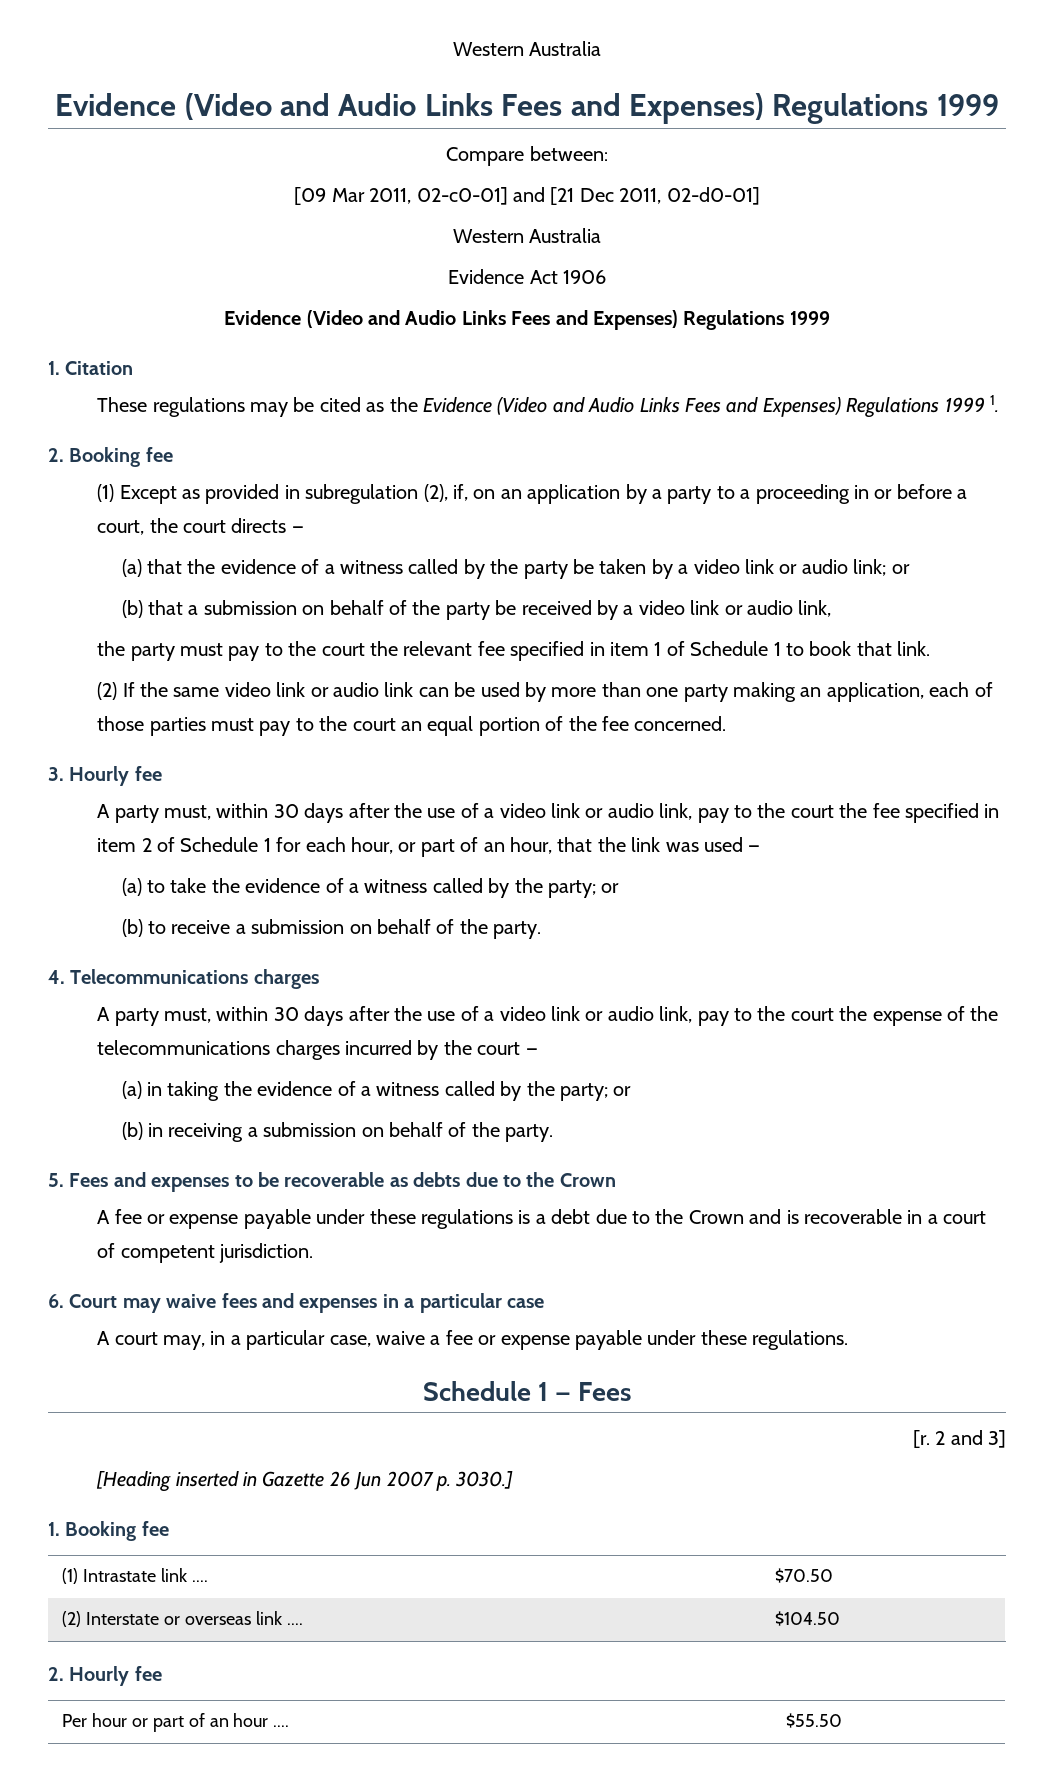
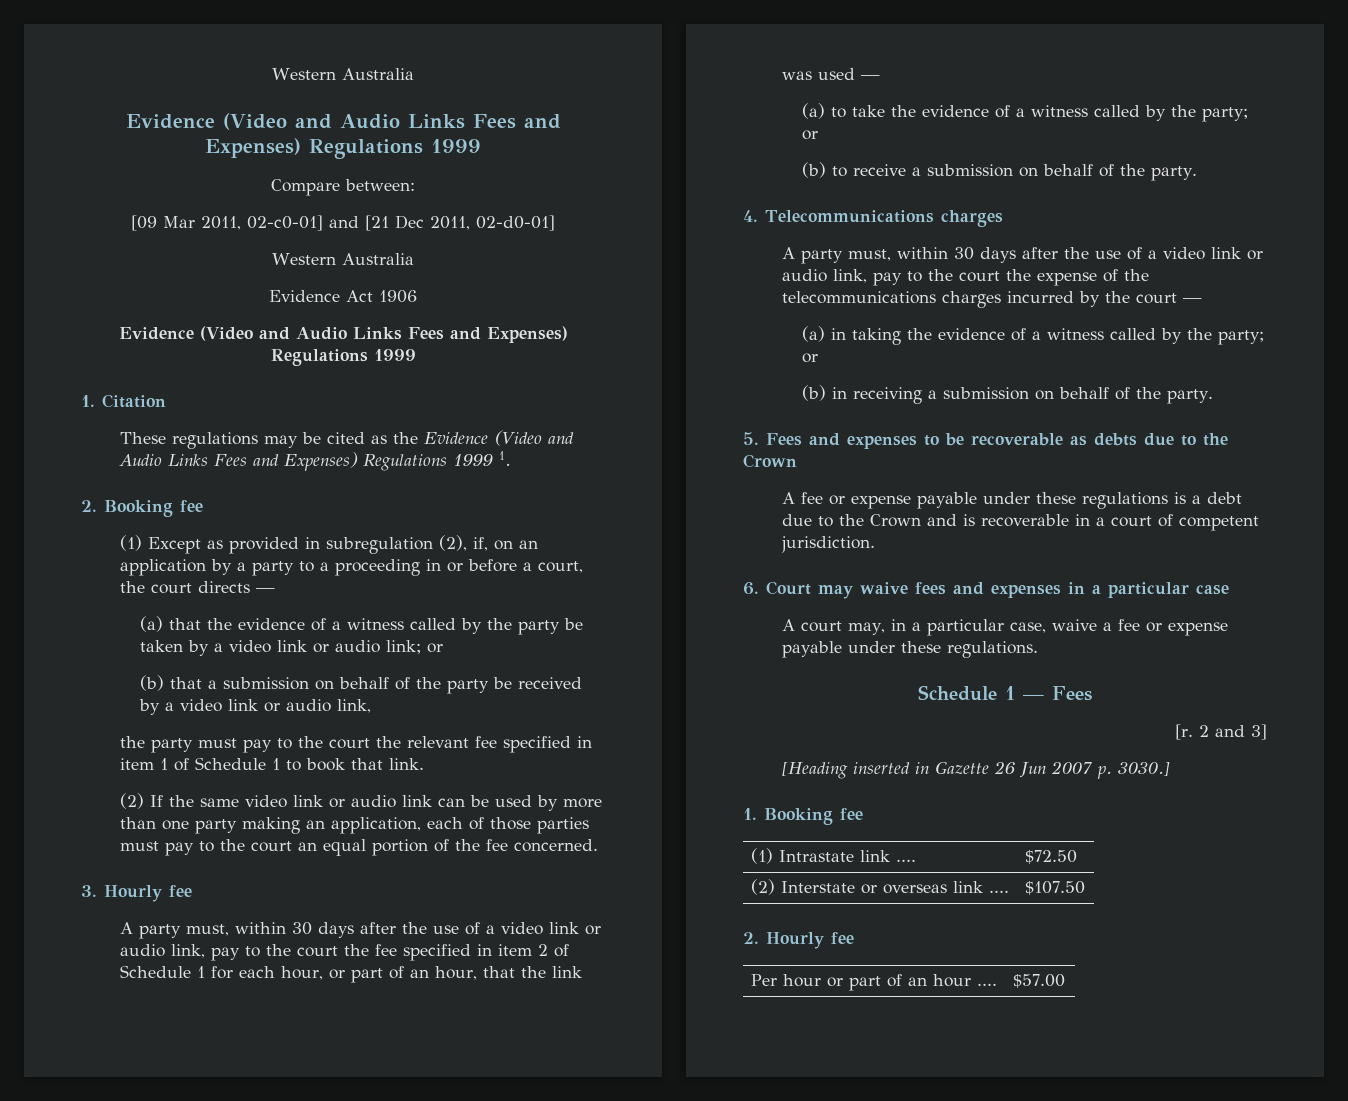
- (1) Intrastate link .... | $70.50
+ (1) Intrastate link .... | $72.50
- (2) Interstate or overseas link .... | $104.50
+ (2) Interstate or overseas link .... | $107.50
- Per hour or part of an hour .... | $55.50
+ Per hour or part of an hour .... | $57.00

